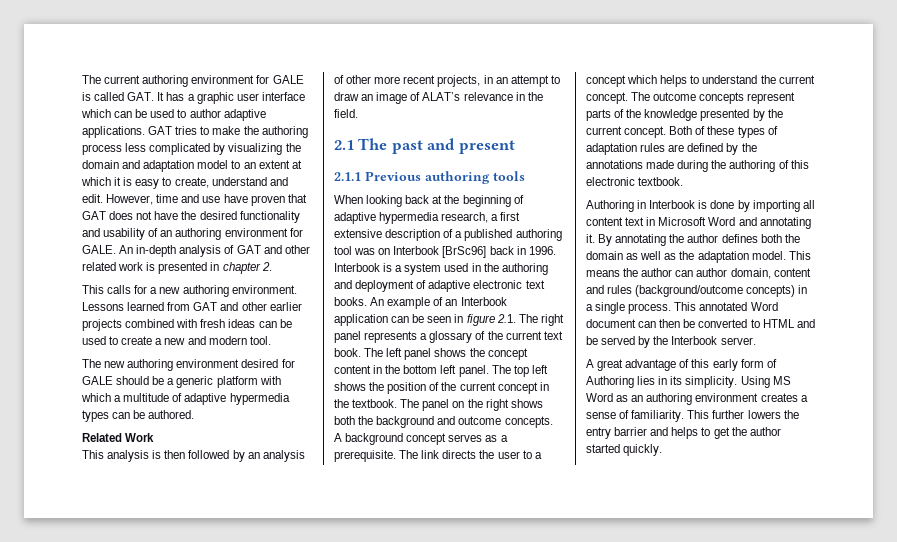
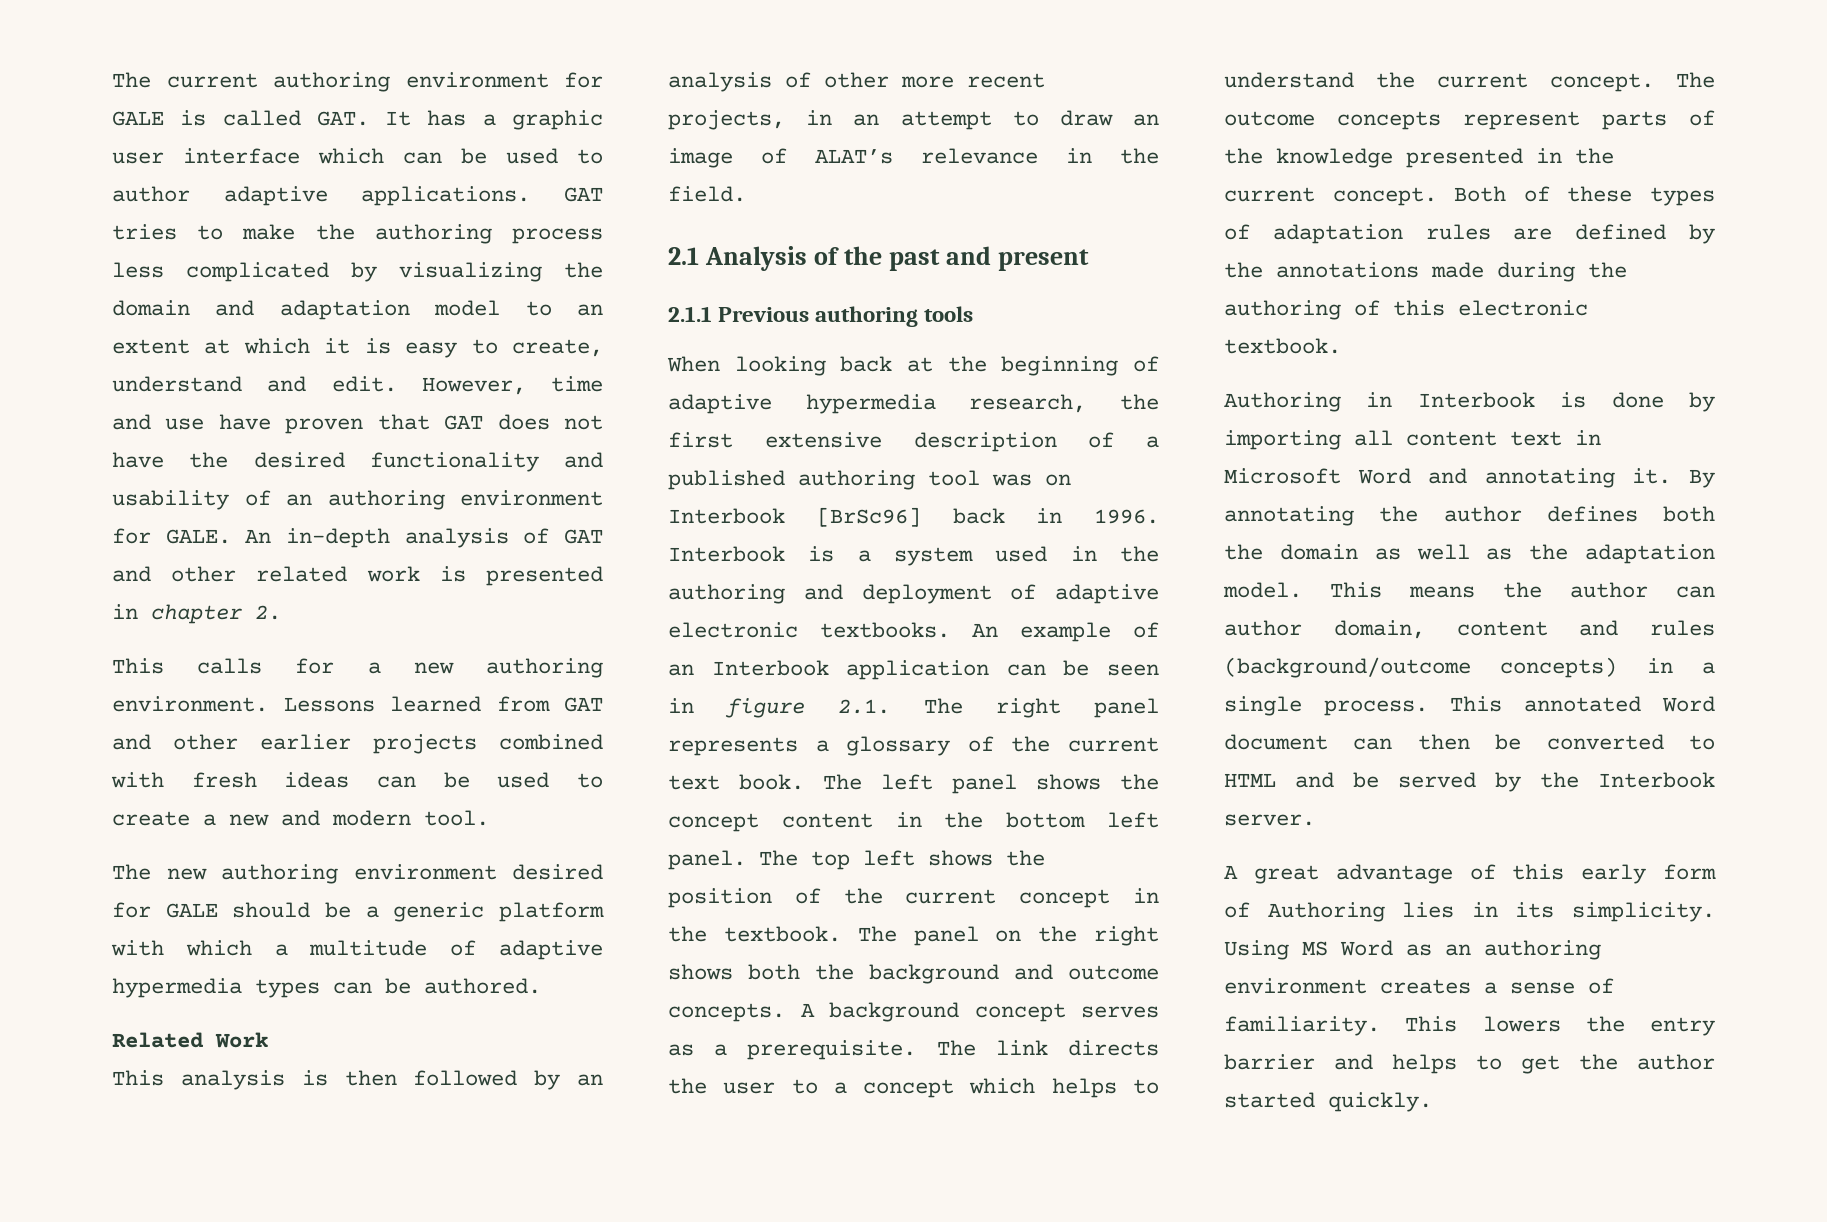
- 2.1 The past and present
+ 2.1 Analysis of the past and present
- When looking back at the beginning of adaptive hypermedia research, a first extensive description of a published authoring tool was on Interbook [BrSc96] back in 1996.
+ When looking back at the beginning of adaptive hypermedia research, the first extensive description of a published authoring tool was on Interbook [BrSc96] back in 1996.
- Interbook is a system used in the authoring and deployment of adaptive electronic text books.
+ Interbook is a system used in the authoring and deployment of adaptive electronic textbooks.
- The outcome concepts represent parts of the knowledge presented by the current concept.
+ The outcome concepts represent parts of the knowledge presented in the current concept.
- This further lowers the entry barrier and helps to get the author started quickly.
+ This lowers the entry barrier and helps to get the author started quickly.

